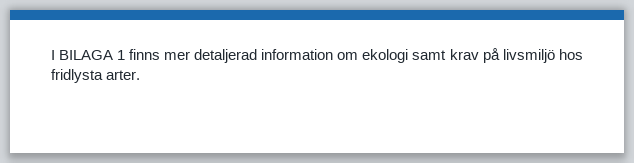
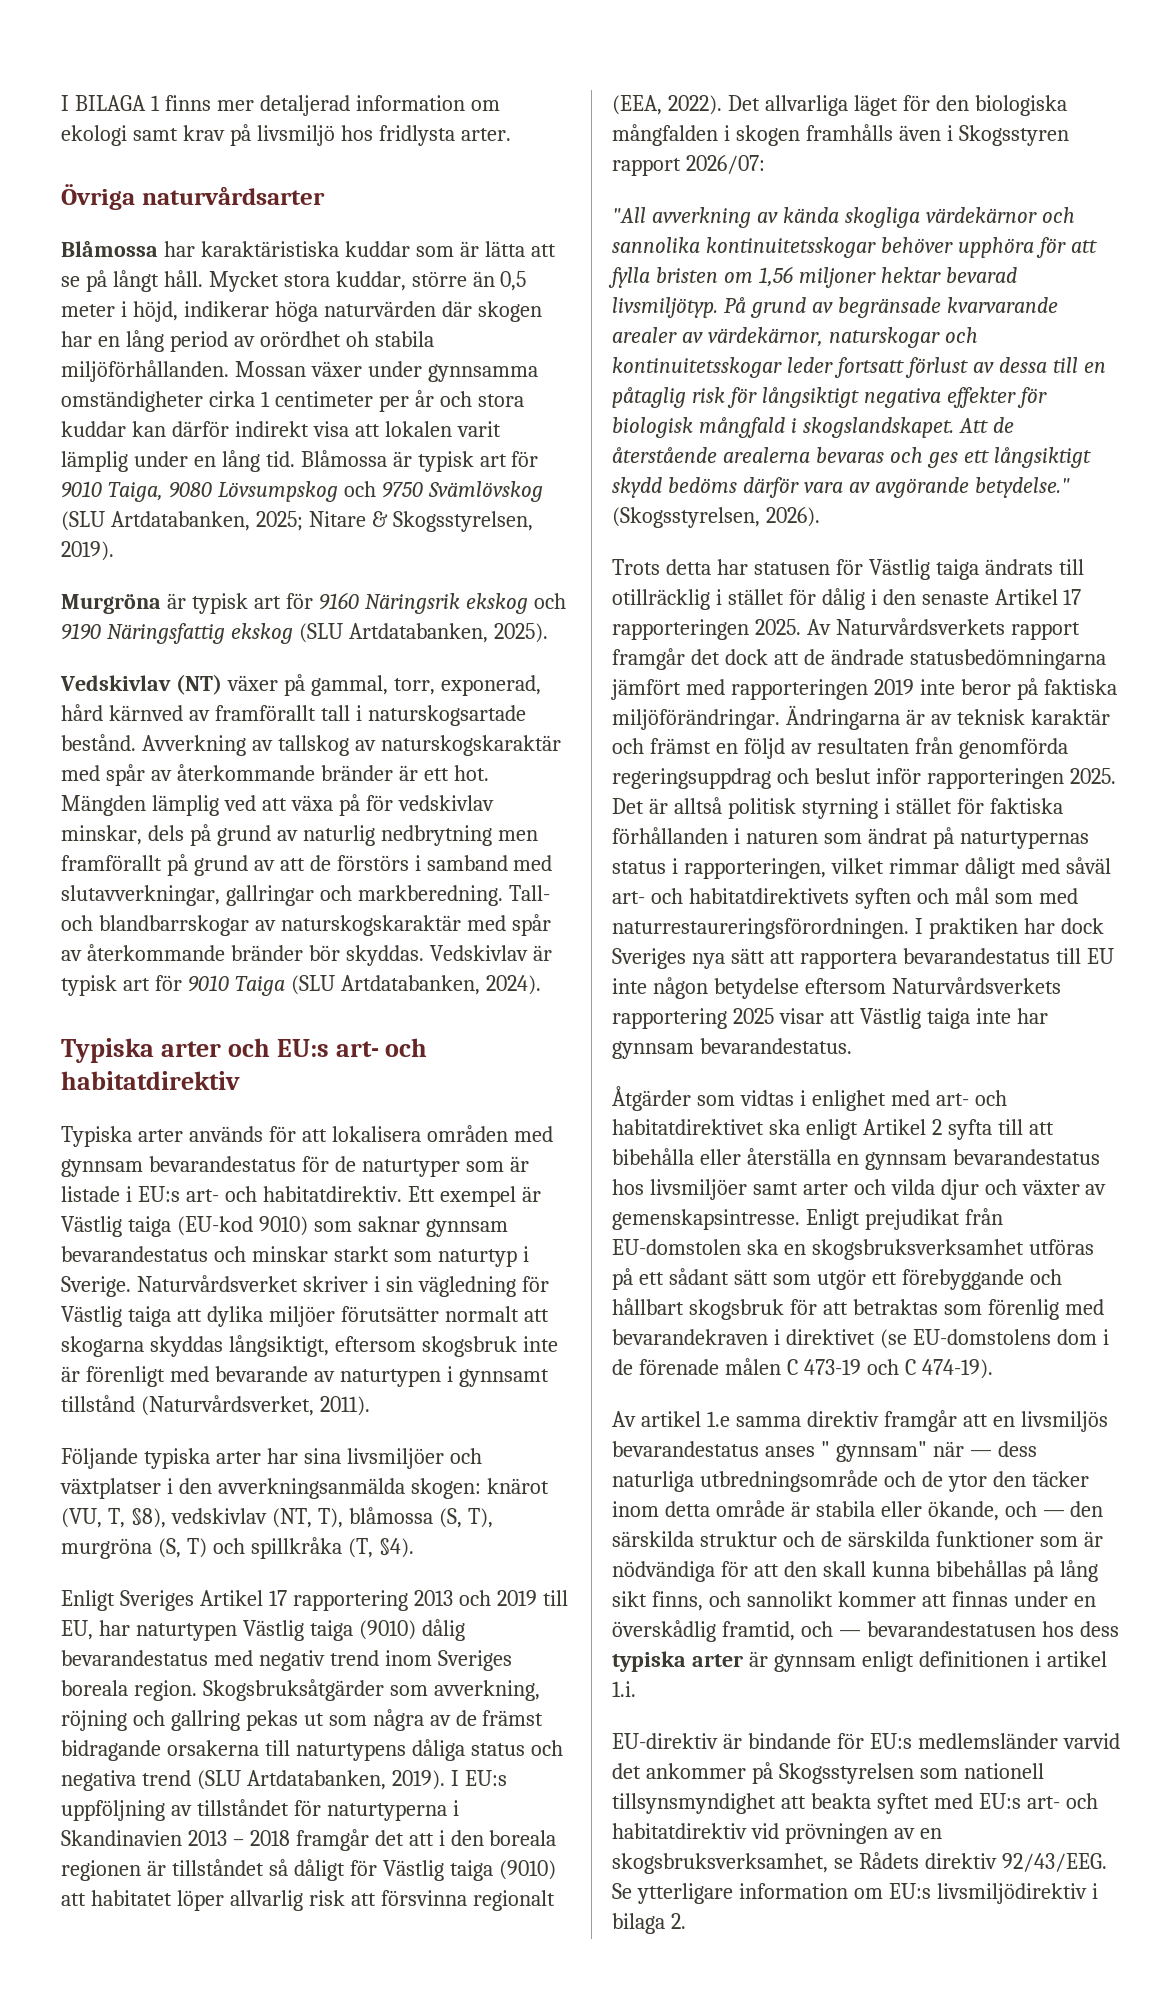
+ Övriga naturvårdsarter
+ Blåmossa har karaktäristiska kuddar som är lätta att se på långt håll. Mycket stora kuddar, större än 0,5 meter i höjd, indikerar höga naturvärden där skogen har en lång period av orördhet oh stabila miljöförhållanden. Mossan växer under gynnsamma omständigheter cirka 1 centimeter per år och stora kuddar kan därför indirekt visa att lokalen varit lämplig under en lång tid. Blåmossa är typisk art för 9010 Taiga, 9080 Lövsumpskog och 9750 Svämlövskog (SLU Artdatabanken, 2025; Nitare & Skogsstyrelsen, 2019).
+ Murgröna är typisk art för 9160 Näringsrik ekskog och 9190 Näringsfattig ekskog (SLU Artdatabanken, 2025).
+ Vedskivlav (NT) växer på gammal, torr, exponerad, hård kärnved av framförallt tall i naturskogsartade bestånd. Avverkning av tallskog av naturskogskaraktär med spår av återkommande bränder är ett hot. Mängden lämplig ved att växa på för vedskivlav minskar, dels på grund av naturlig nedbrytning men framförallt på grund av att de förstörs i samband med slutavverkningar, gallringar och markberedning. Tall- och blandbarrskogar av naturskogskaraktär med spår av återkommande bränder bör skyddas. Vedskivlav är typisk art för 9010 Taiga (SLU Artdatabanken, 2024).
+ Typiska arter och EU:s art- och habitatdirektiv
+ Typiska arter används för att lokalisera områden med gynnsam bevarandestatus för de naturtyper som är listade i EU:s art- och habitatdirektiv. Ett exempel är Västlig taiga (EU-kod 9010) som saknar gynnsam bevarandestatus och minskar starkt som naturtyp i Sverige. Naturvårdsverket skriver i sin vägledning för Västlig taiga att dylika miljöer förutsätter normalt att skogarna skyddas långsiktigt, eftersom skogsbruk inte är förenligt med bevarande av naturtypen i gynnsamt tillstånd (Naturvårdsverket, 2011).
+ Följande typiska arter har sina livsmiljöer och växtplatser i den avverkningsanmälda skogen: knärot (VU, T, §8), vedskivlav (NT, T), blåmossa (S, T), murgröna (S, T) och spillkråka (T, §4).
+ Enligt Sveriges Artikel 17 rapportering 2013 och 2019 till EU, har naturtypen Västlig taiga (9010) dålig bevarandestatus med negativ trend inom Sveriges boreala region. Skogsbruksåtgärder som avverkning, röjning och gallring pekas ut som några av de främst bidragande orsakerna till naturtypens dåliga status och negativa trend (SLU Artdatabanken, 2019). I EU:s uppföljning av tillståndet för naturtyperna i Skandinavien 2013 – 2018 framgår det att i den boreala regionen är tillståndet så dåligt för Västlig taiga (9010) att habitatet löper allvarlig risk att försvinna regionalt (EEA, 2022). Det allvarliga läget för den biologiska mångfalden i skogen framhålls även i Skogsstyren rapport 2026/07:
+ "All avverkning av kända skogliga värdekärnor och sannolika kontinuitetsskogar behöver upphöra för att fylla bristen om 1,56 miljoner hektar bevarad livsmiljötyp. På grund av begränsade kvarvarande arealer av värdekärnor, naturskogar och kontinuitetsskogar leder fortsatt förlust av dessa till en påtaglig risk för långsiktigt negativa effekter för biologisk mångfald i skogslandskapet. Att de återstående arealerna bevaras och ges ett långsiktigt skydd bedöms därför vara av avgörande betydelse." (Skogsstyrelsen, 2026).
+ Trots detta har statusen för Västlig taiga ändrats till otillräcklig i stället för dålig i den senaste Artikel 17 rapporteringen 2025. Av Naturvårdsverkets rapport framgår det dock att de ändrade statusbedömningarna jämfört med rapporteringen 2019 inte beror på faktiska miljöförändringar. Ändringarna är av teknisk karaktär och främst en följd av resultaten från genomförda regeringsuppdrag och beslut inför rapporteringen 2025. Det är alltså politisk styrning i stället för faktiska förhållanden i naturen som ändrat på naturtypernas status i rapporteringen, vilket rimmar dåligt med såväl art- och habitatdirektivets syften och mål som med naturrestaureringsförordningen. I praktiken har dock Sveriges nya sätt att rapportera bevarandestatus till EU inte någon betydelse eftersom Naturvårdsverkets rapportering 2025 visar att Västlig taiga inte har gynnsam bevarandestatus.
+ Åtgärder som vidtas i enlighet med art- och habitatdirektivet ska enligt Artikel 2 syfta till att bibehålla eller återställa en gynnsam bevarandestatus hos livsmiljöer samt arter och vilda djur och växter av gemenskapsintresse. Enligt prejudikat från EU-domstolen ska en skogsbruksverksamhet utföras på ett sådant sätt som utgör ett förebyggande och hållbart skogsbruk för att betraktas som förenlig med bevarandekraven i direktivet (se EU-domstolens dom i de förenade målen C 473-19 och C 474-19).
+ Av artikel 1.e samma direktiv framgår att en livsmiljös bevarandestatus anses " gynnsam" när — dess naturliga utbredningsområde och de ytor den täcker inom detta område är stabila eller ökande, och — den särskilda struktur och de särskilda funktioner som är nödvändiga för att den skall kunna bibehållas på lång sikt finns, och sannolikt kommer att finnas under en överskådlig framtid, och — bevarandestatusen hos dess typiska arter är gynnsam enligt definitionen i artikel 1.i.
+ EU-direktiv är bindande för EU:s medlemsländer varvid det ankommer på Skogsstyrelsen som nationell tillsynsmyndighet att beakta syftet med EU:s art- och habitatdirektiv vid prövningen av en skogsbruksverksamhet, se Rådets direktiv 92/43/EEG. Se ytterligare information om EU:s livsmiljödirektiv i bilaga 2.

